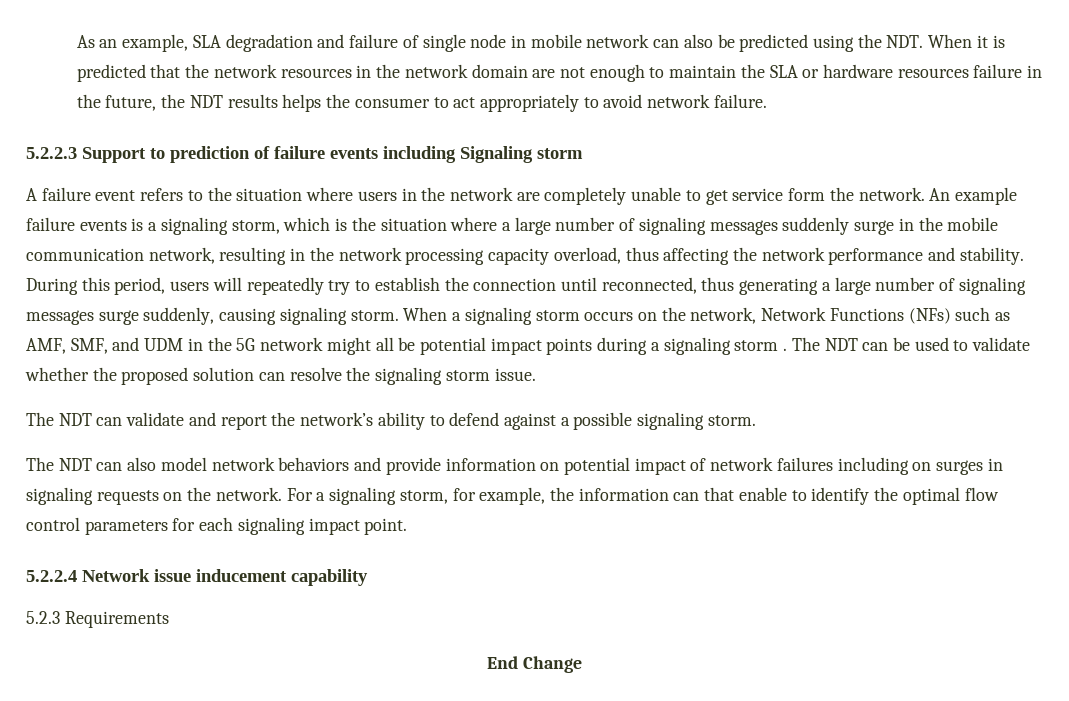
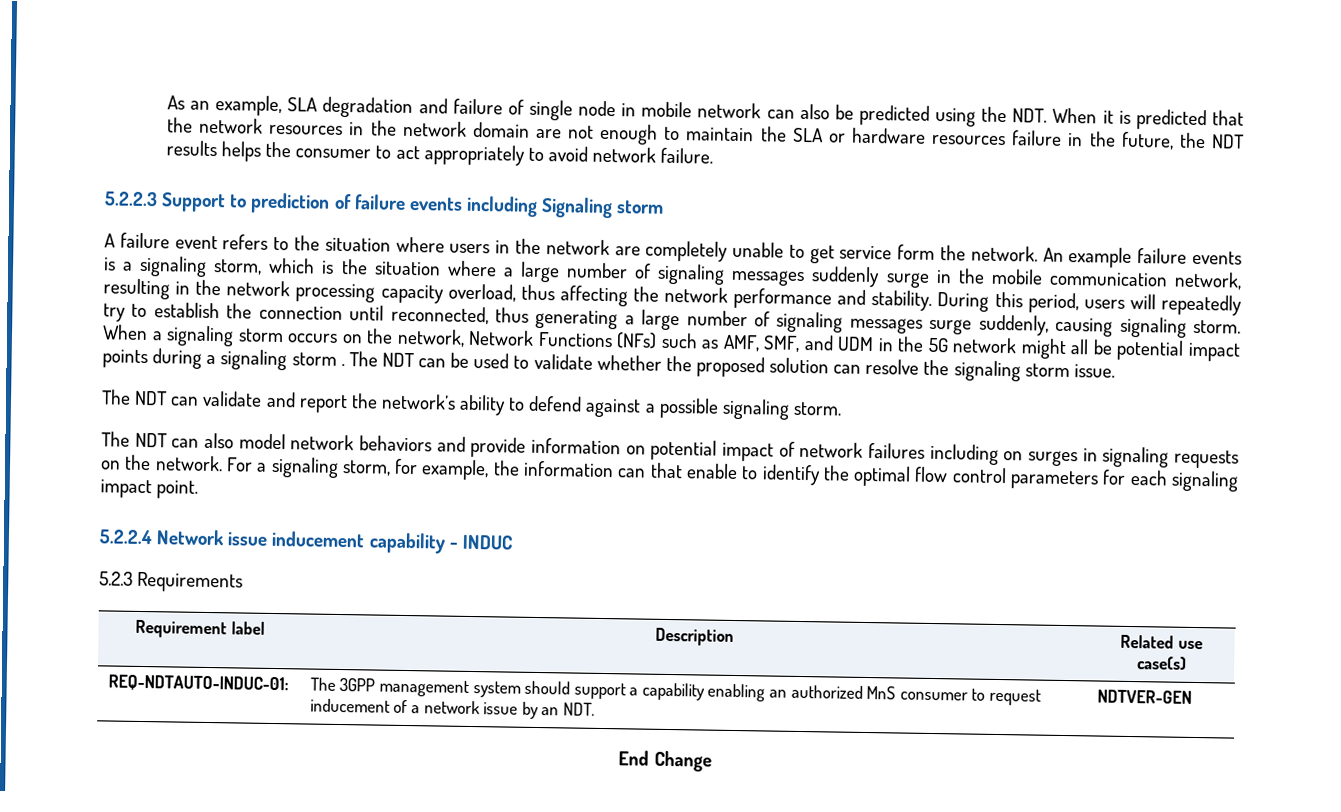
- 5.2.2.4 Network issue inducement capability
+ 5.2.2.4 Network issue inducement capability - INDUC
+ Requirement label | Description | Related use case(s)
+ REQ-NDTAUTO-INDUC-01: | The 3GPP management system should support a capability enabling an authorized MnS consumer to request inducement of a network issue by an NDT. | NDTVER-GEN

